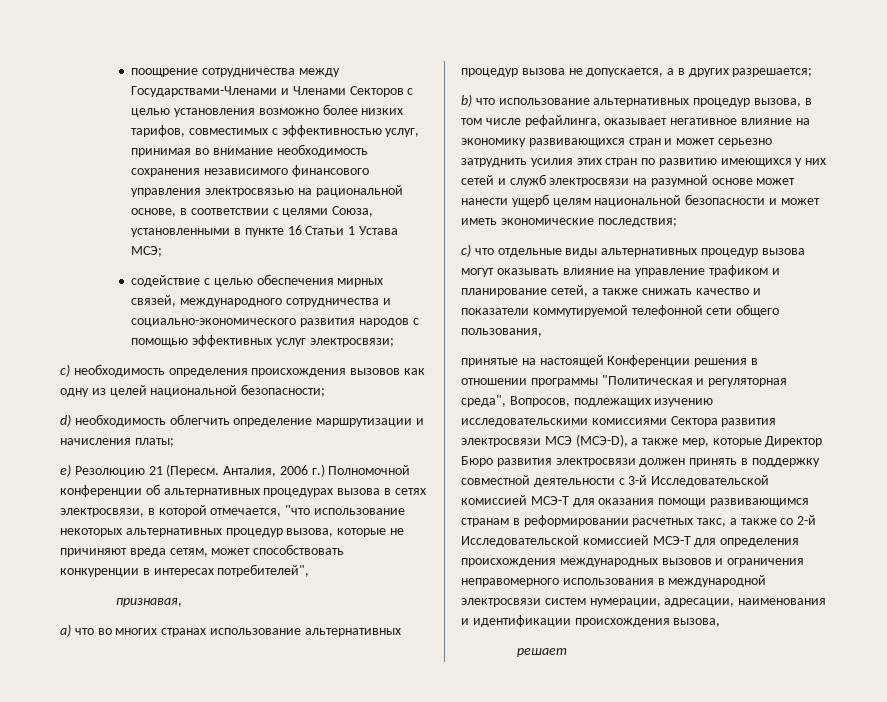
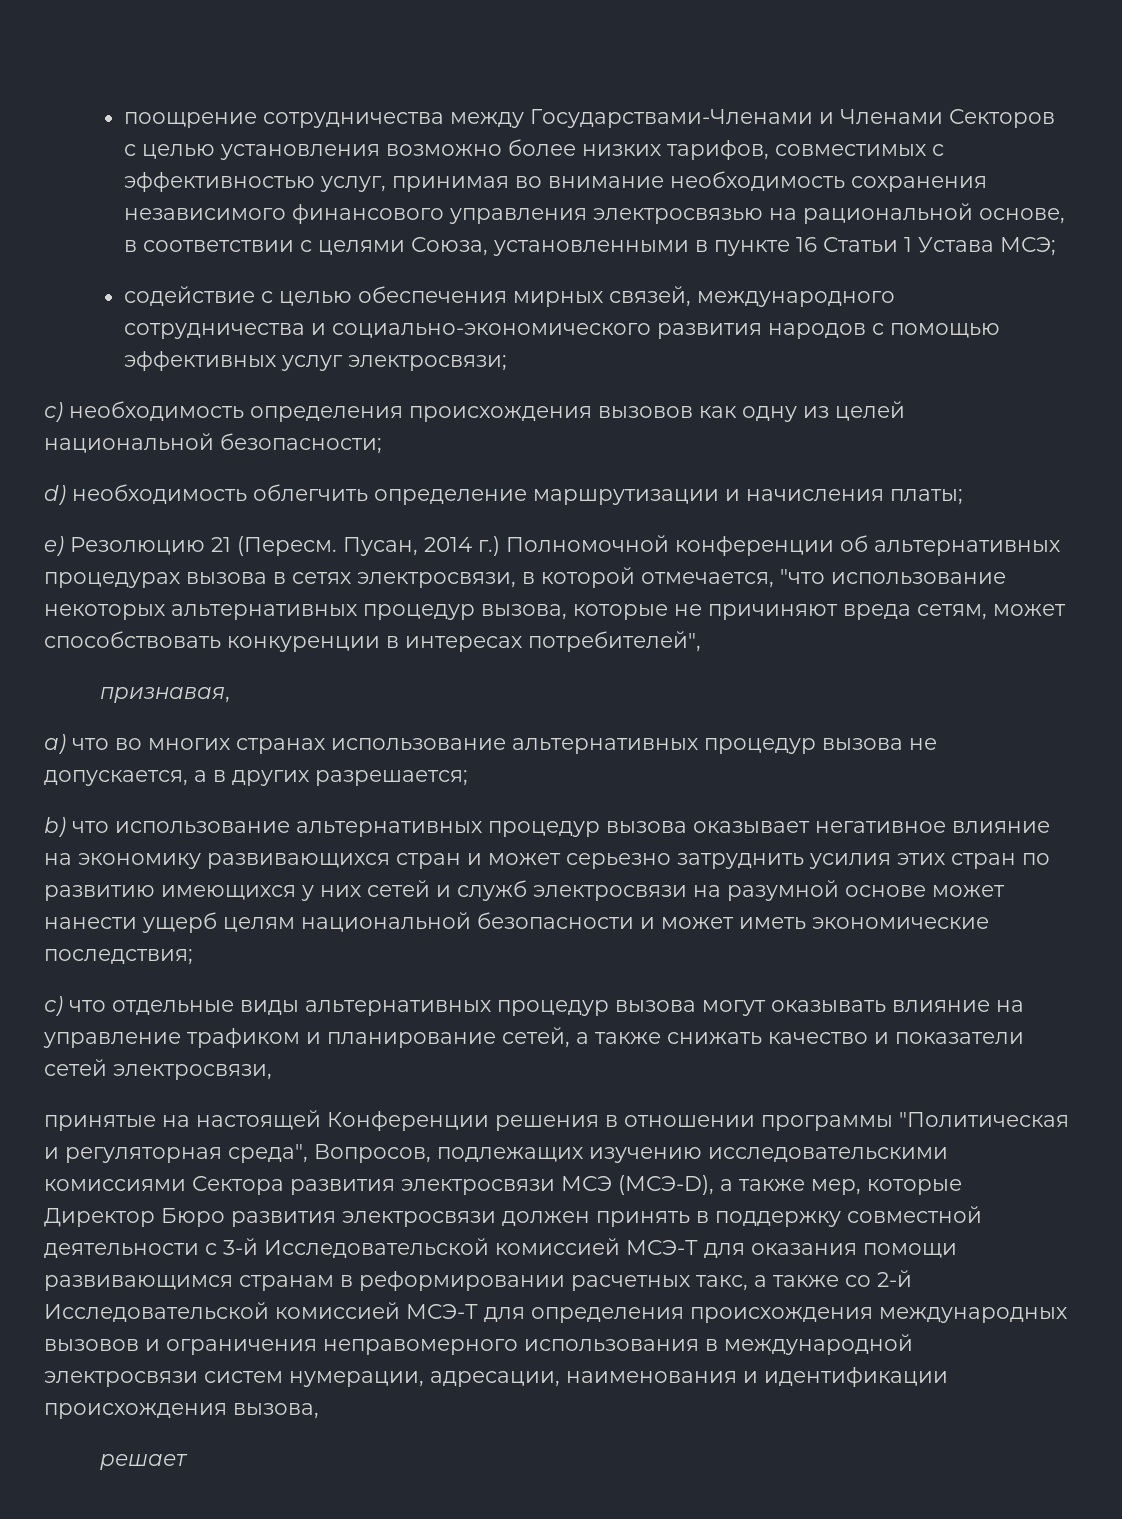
- Анталия, 2006 г.) Полномочной конференции об альтернативных процедурах вызова в сетях электросвязи, в которой отмечается, "что использование некоторых альтернативных процедур вызова, которые не причиняют вреда сетям, может способствовать конкуренции в интересах потребителей",
+ Пусан, 2014 г.) Полномочной конференции об альтернативных процедурах вызова в сетях электросвязи, в которой отмечается, "что использование некоторых альтернативных процедур вызова, которые не причиняют вреда сетям, может способствовать конкуренции в интересах потребителей",
- b) что использование альтернативных процедур вызова, в том числе рефайлинга, оказывает негативное влияние на экономику развивающихся стран и может серьезно затруднить усилия этих стран по развитию имеющихся у них сетей и служб электросвязи на разумной основе может нанести ущерб целям национальной безопасности и может иметь экономические последствия;
+ b) что использование альтернативных процедур вызова оказывает негативное влияние на экономику развивающихся стран и может серьезно затруднить усилия этих стран по развитию имеющихся у них сетей и служб электросвязи на разумной основе может нанести ущерб целям национальной безопасности и может иметь экономические последствия;
- с) что отдельные виды альтернативных процедур вызова могут оказывать влияние на управление трафиком и планирование сетей, а также снижать качество и показатели коммутируемой телефонной сети общего пользования,
+ с) что отдельные виды альтернативных процедур вызова могут оказывать влияние на управление трафиком и планирование сетей, а также снижать качество и показатели сетей электросвязи,

